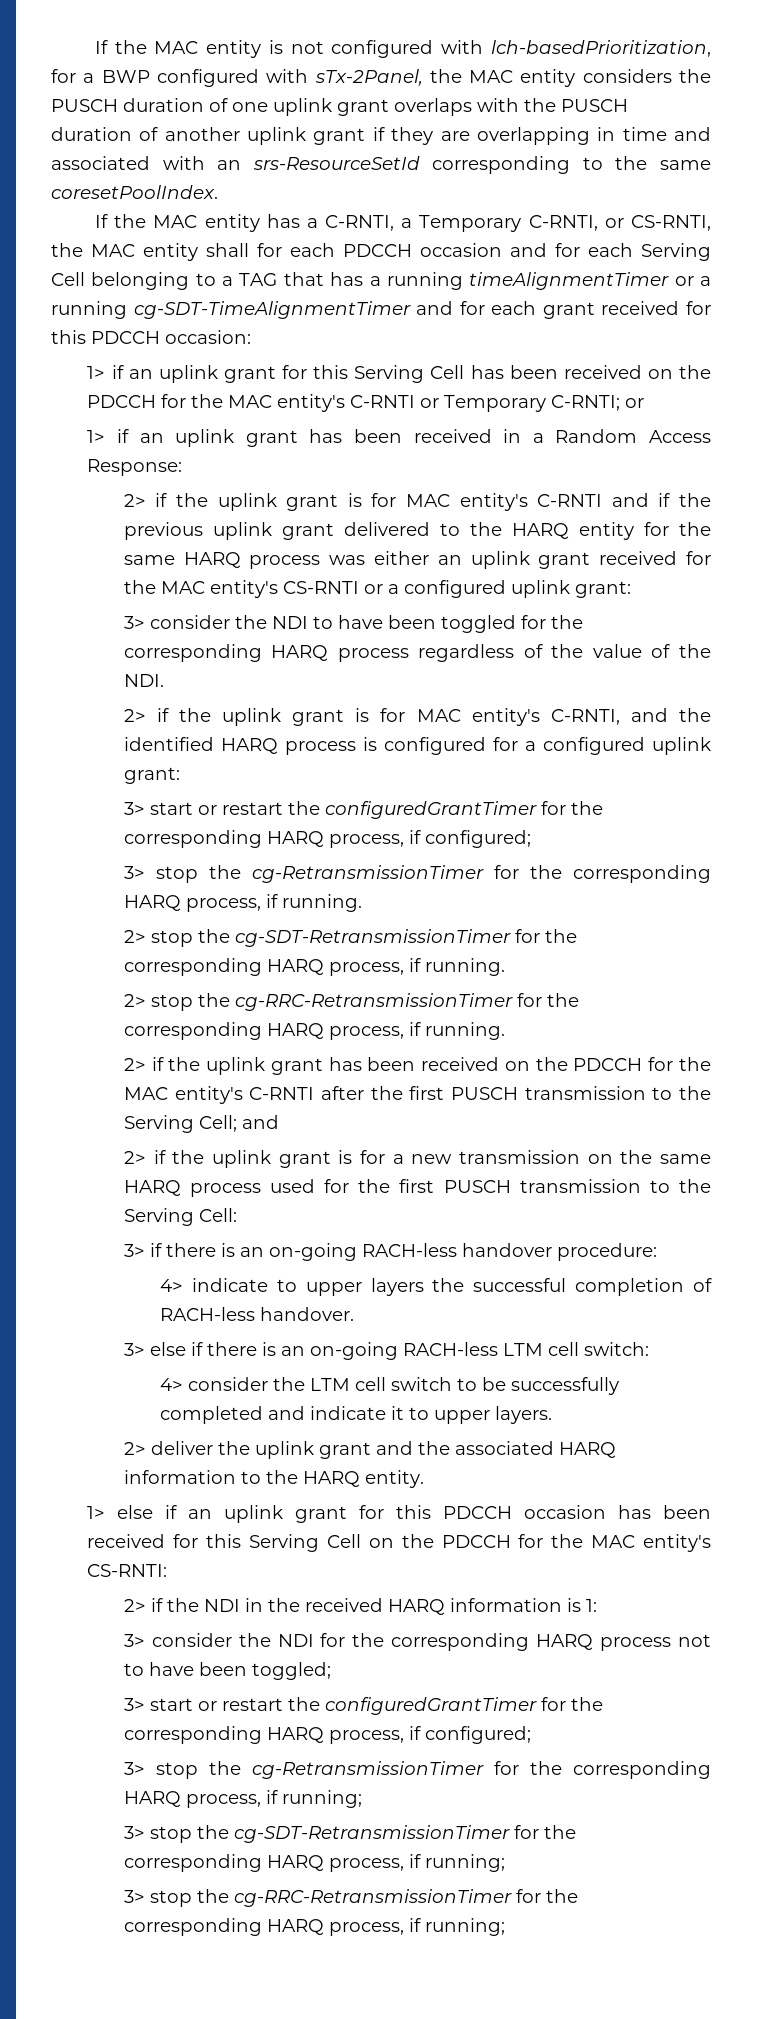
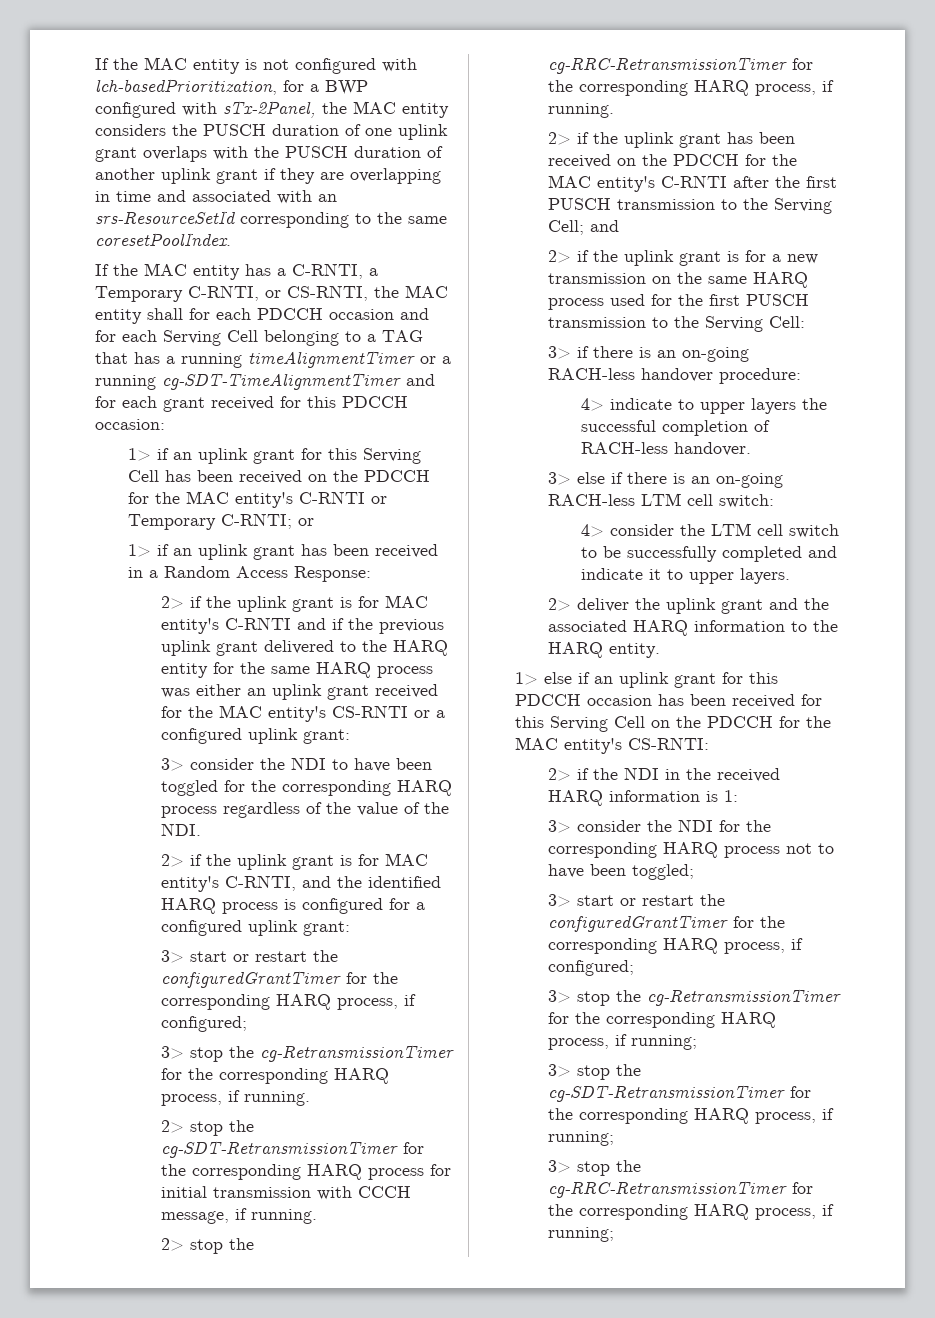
- 2> stop the cg-SDT-RetransmissionTimer for the corresponding HARQ process, if running.
+ 2> stop the cg-SDT-RetransmissionTimer for the corresponding HARQ process for initial transmission with CCCH message, if running.

